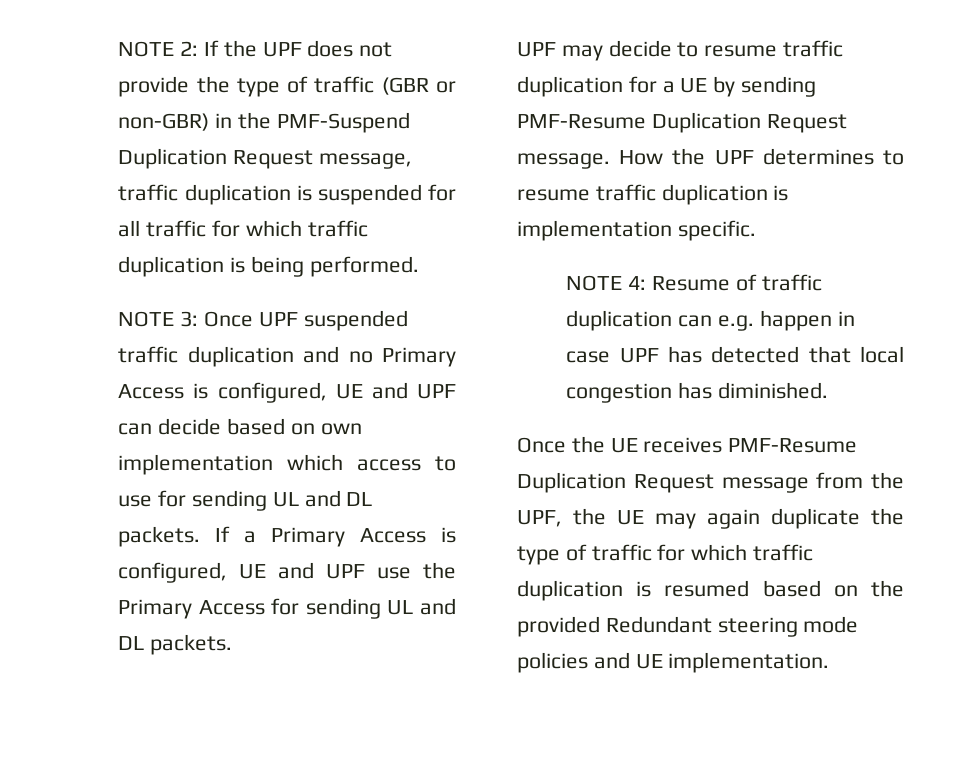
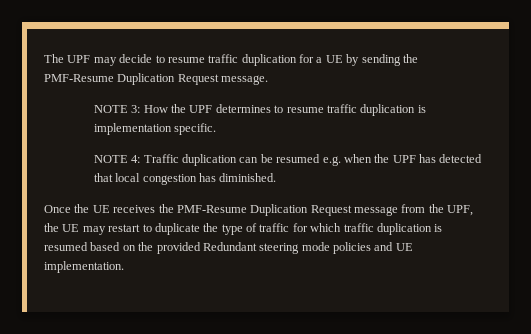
- NOTE 2: If the UPF does not provide the type of traffic (GBR or non-GBR) in the PMF-Suspend Duplication Request message, traffic duplication is suspended for all traffic for which traffic duplication is being performed.
- NOTE 3: Once UPF suspended traffic duplication and no Primary Access is configured, UE and UPF can decide based on own implementation which access to use for sending UL and DL packets. If a Primary Access is configured, UE and UPF use the Primary Access for sending UL and DL packets.
- UPF may decide to resume traffic duplication for a UE by sending PMF-Resume Duplication Request message. How the UPF determines to resume traffic duplication is implementation specific.
+ The UPF may decide to resume traffic duplication for a UE by sending the PMF-Resume Duplication Request message.
+ NOTE 3: How the UPF determines to resume traffic duplication is implementation specific.
- NOTE 4: Resume of traffic duplication can e.g. happen in case UPF has detected that local congestion has diminished.
+ NOTE 4: Traffic duplication can be resumed e.g. when the UPF has detected that local congestion has diminished.
- Once the UE receives PMF-Resume Duplication Request message from the UPF, the UE may again duplicate the type of traffic for which traffic duplication is resumed based on the provided Redundant steering mode policies and UE implementation.
+ Once the UE receives the PMF-Resume Duplication Request message from the UPF, the UE may restart to duplicate the type of traffic for which traffic duplication is resumed based on the provided Redundant steering mode policies and UE implementation.

